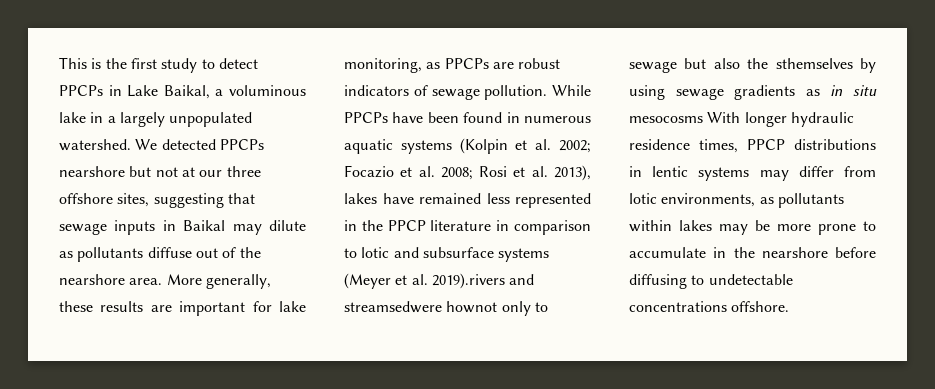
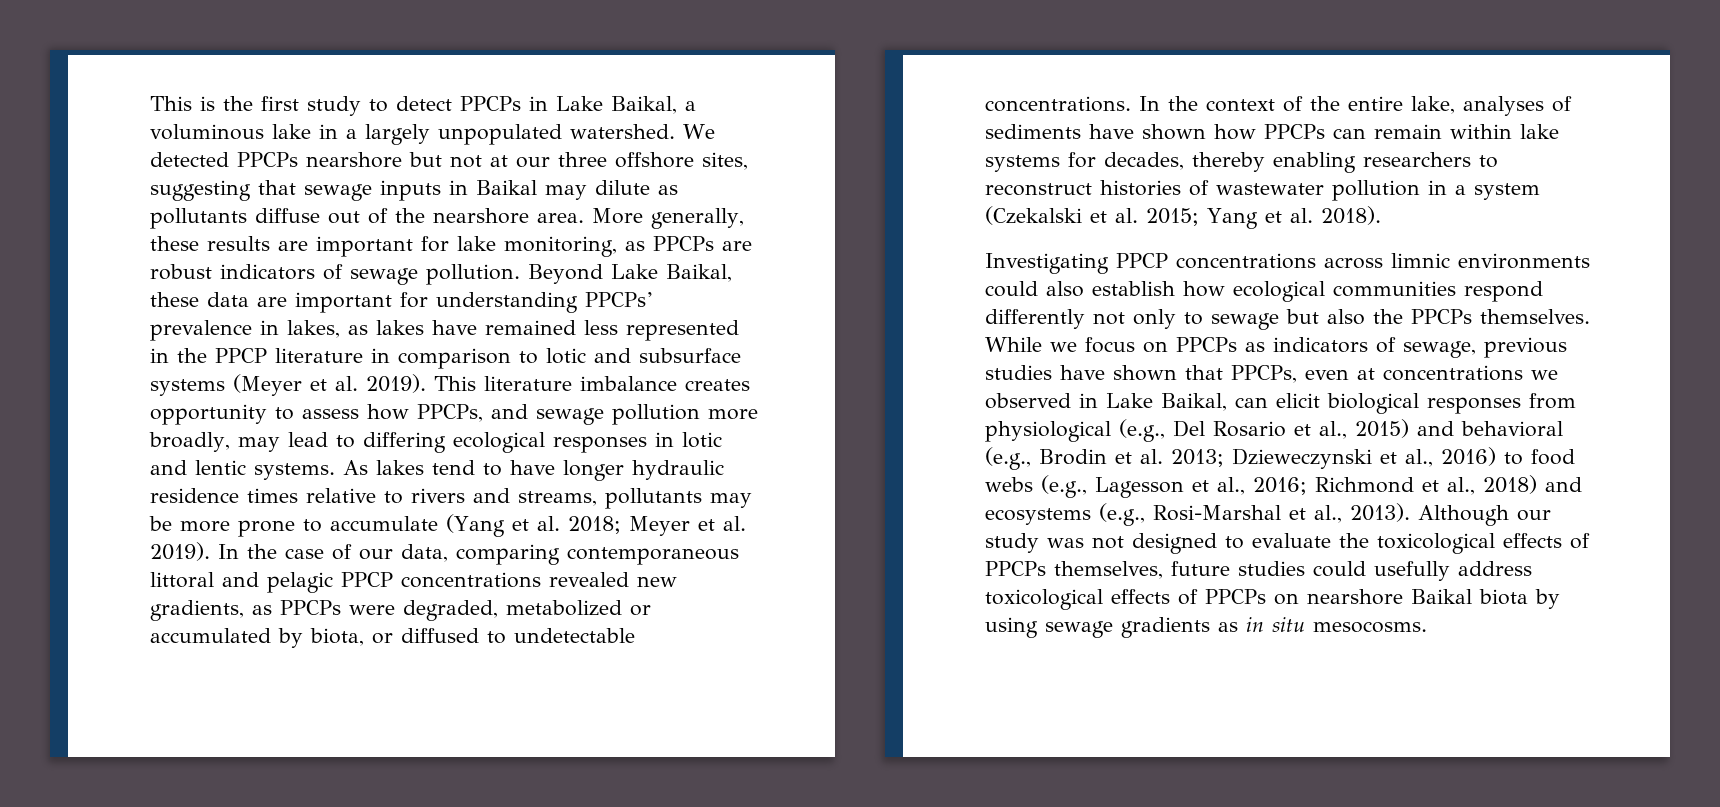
- While PPCPs have been found in numerous aquatic systems (Kolpin et al. 2002; Focazio et al. 2008; Rosi et al. 2013), lakes have remained less represented in the PPCP literature in comparison to lotic and subsurface systems (Meyer et al. 2019).rivers and streamsedwere hownot only to sewage but also the sthemselves by using sewage gradients as in situ mesocosms With longer hydraulic residence times, PPCP distributions in lentic systems may differ from lotic environments, as pollutants within lakes may be more prone to accumulate in the nearshore before diffusing to undetectable concentrations offshore.
+ Beyond Lake Baikal, these data are important for understanding PPCPs’ prevalence in lakes, as lakes have remained less represented in the PPCP literature in comparison to lotic and subsurface systems (Meyer et al. 2019). This literature imbalance creates opportunity to assess how PPCPs, and sewage pollution more broadly, may lead to differing ecological responses in lotic and lentic systems. As lakes tend to have longer hydraulic residence times relative to rivers and streams, pollutants may be more prone to accumulate (Yang et al. 2018; Meyer et al. 2019). In the case of our data, comparing contemporaneous littoral and pelagic PPCP concentrations revealed new gradients, as PPCPs were degraded, metabolized or accumulated by biota, or diffused to undetectable concentrations. In the context of the entire lake, analyses of sediments have shown how PPCPs can remain within lake systems for decades, thereby enabling researchers to reconstruct histories of wastewater pollution in a system (Czekalski et al. 2015; Yang et al. 2018).
+ Investigating PPCP concentrations across limnic environments could also establish how ecological communities respond differently not only to sewage but also the PPCPs themselves. While we focus on PPCPs as indicators of sewage, previous studies have shown that PPCPs, even at concentrations we observed in Lake Baikal, can elicit biological responses from physiological (e.g., Del Rosario et al., 2015) and behavioral (e.g., Brodin et al. 2013; Dzieweczynski et al., 2016) to food webs (e.g., Lagesson et al., 2016; Richmond et al., 2018) and ecosystems (e.g., Rosi-Marshal et al., 2013). Although our study was not designed to evaluate the toxicological effects of PPCPs themselves, future studies could usefully address toxicological effects of PPCPs on nearshore Baikal biota by using sewage gradients as in situ mesocosms.

